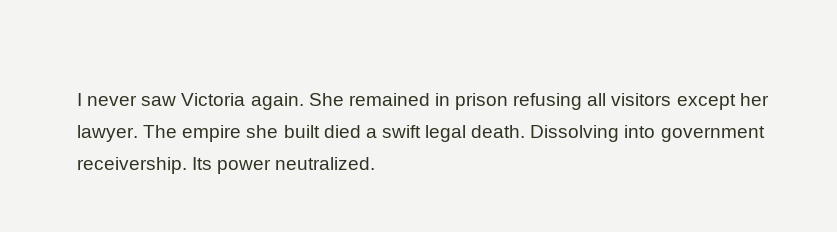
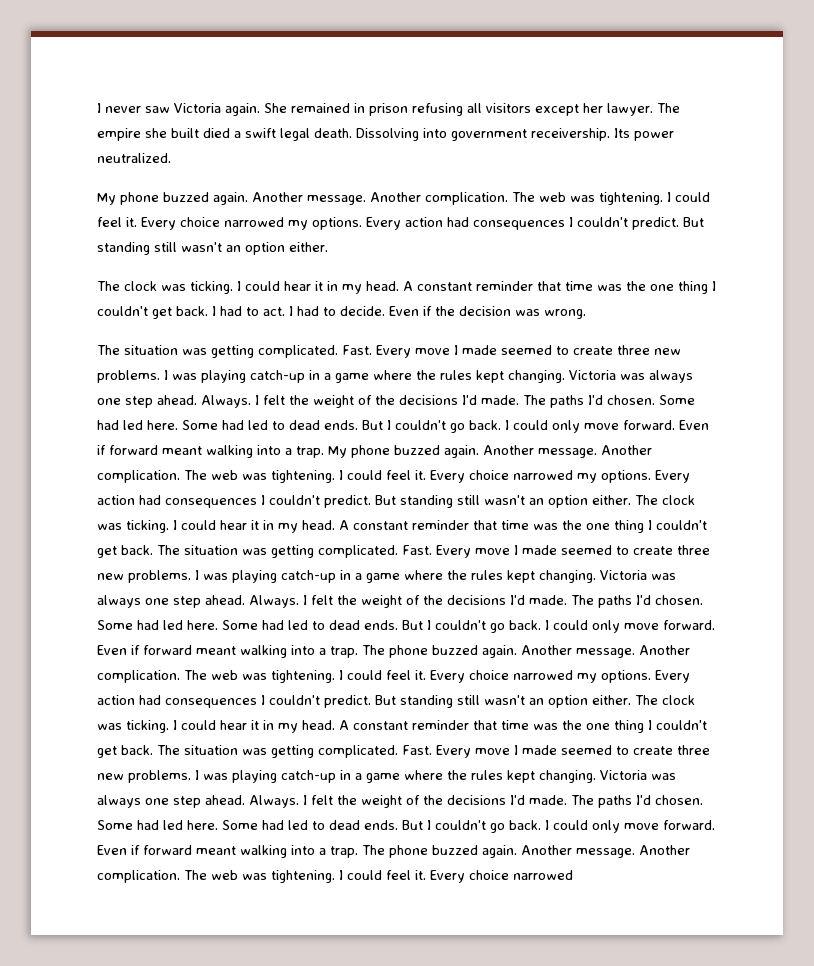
  Its power neutralized.
+ My phone buzzed again. Another message. Another complication. The web was tightening. I could feel it. Every choice narrowed my options. Every action had consequences I couldn't predict. But standing still wasn't an option either.
+ The clock was ticking. I could hear it in my head. A constant reminder that time was the one thing I couldn't get back. I had to act. I had to decide. Even if the decision was wrong.
+ The situation was getting complicated. Fast. Every move I made seemed to create three new problems. I was playing catch-up in a game where the rules kept changing. Victoria was always one step ahead. Always. I felt the weight of the decisions I'd made. The paths I'd chosen. Some had led here. Some had led to dead ends. But I couldn't go back. I could only move forward. Even if forward meant walking into a trap. My phone buzzed again. Another message. Another complication. The web was tightening. I could feel it. Every choice narrowed my options. Every action had consequences I couldn't predict. But standing still wasn't an option either. The clock was ticking. I could hear it in my head. A constant reminder that time was the one thing I couldn't get back. The situation was getting complicated. Fast. Every move I made seemed to create three new problems. I was playing catch-up in a game where the rules kept changing. Victoria was always one step ahead. Always. I felt the weight of the decisions I'd made. The paths I'd chosen. Some had led here. Some had led to dead ends. But I couldn't go back. I could only move forward. Even if forward meant walking into a trap. The phone buzzed again. Another message. Another complication. The web was tightening. I could feel it. Every choice narrowed my options. Every action had consequences I couldn't predict. But standing still wasn't an option either. The clock was ticking. I could hear it in my head. A constant reminder that time was the one thing I couldn't get back. The situation was getting complicated. Fast. Every move I made seemed to create three new problems. I was playing catch-up in a game where the rules kept changing. Victoria was always one step ahead. Always. I felt the weight of the decisions I'd made. The paths I'd chosen. Some had led here. Some had led to dead ends. But I couldn't go back. I could only move forward. Even if forward meant walking into a trap. The phone buzzed again. Another message. Another complication. The web was tightening. I could feel it. Every choice narrowed

